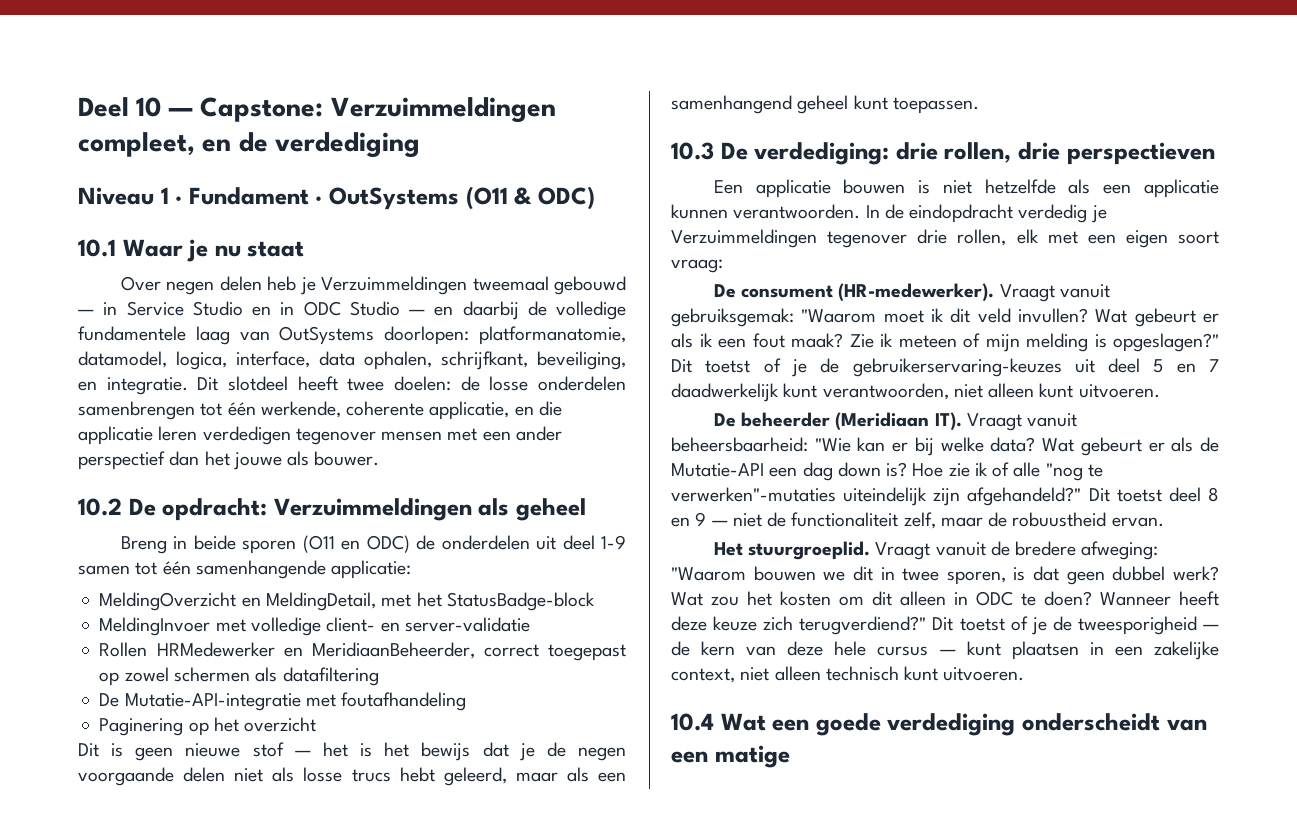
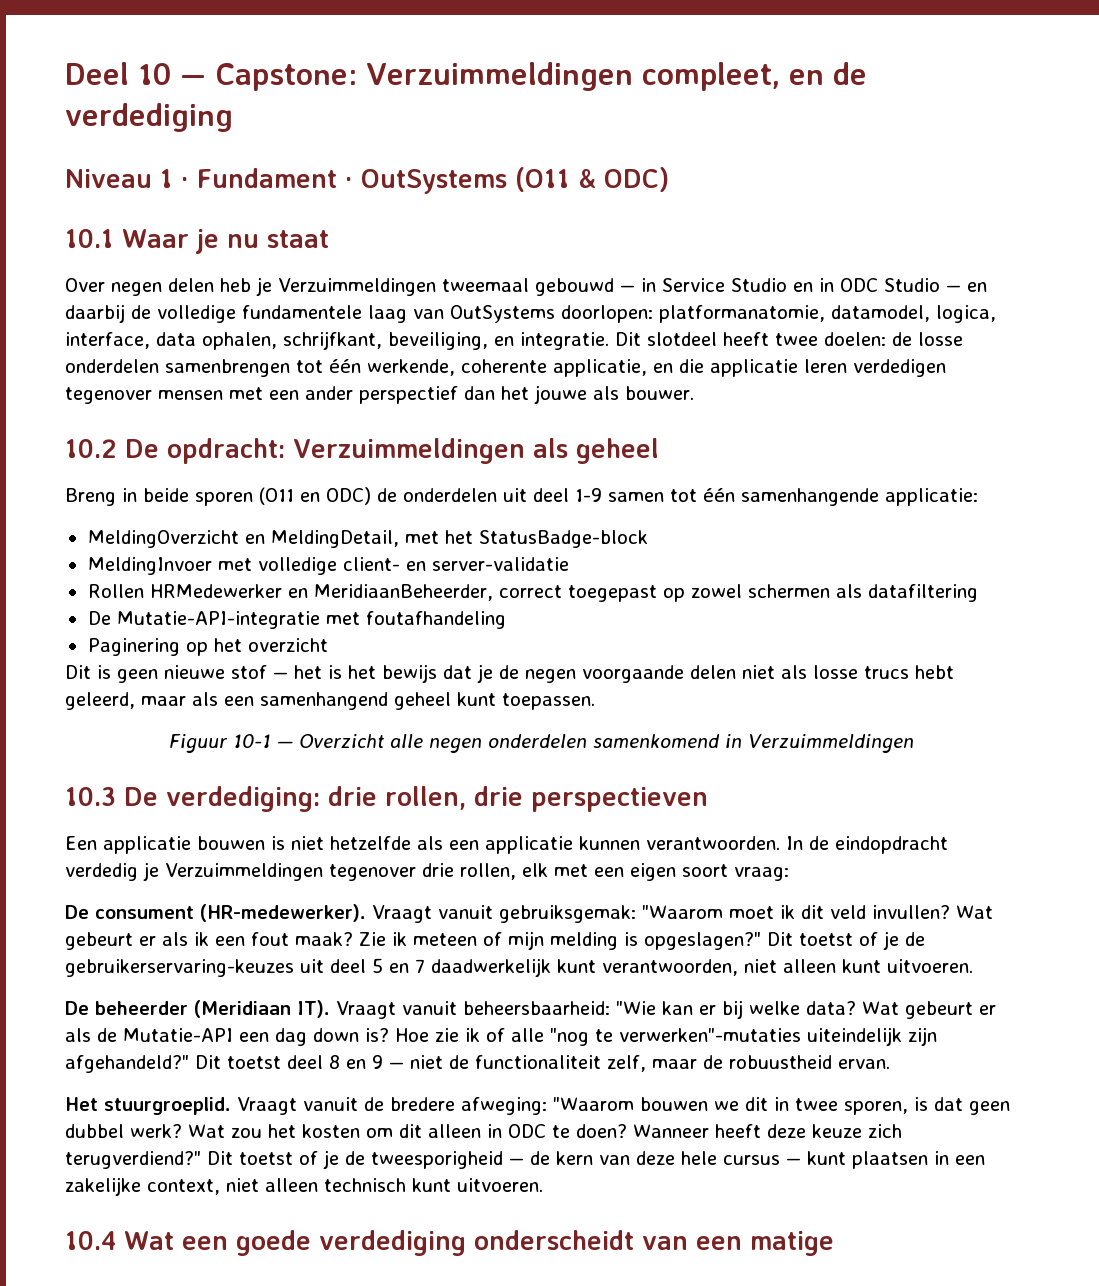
+ Figuur 10-1 — Overzicht alle negen onderdelen samenkomend in Verzuimmeldingen

